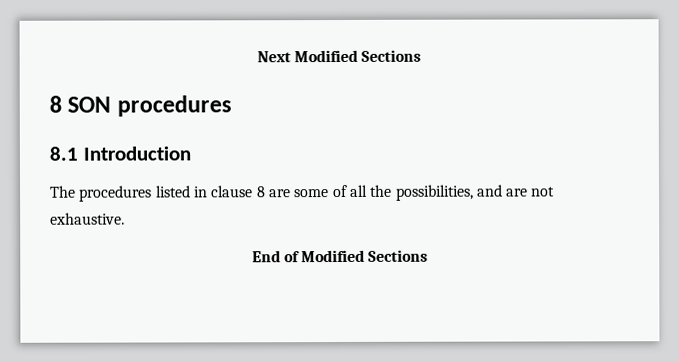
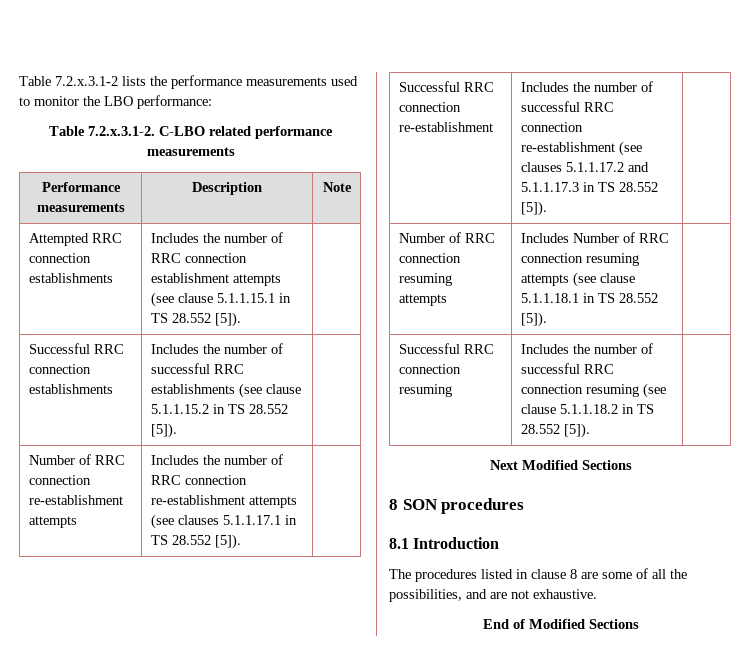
+ Table 7.2.x.3.1-2 lists the performance measurements used to monitor the LBO performance:
+ Table 7.2.x.3.1-2. C-LBO related performance measurements
+ Performance measurements | Description | Note
+ Attempted RRC connection establishments | Includes the number of RRC connection establishment attempts (see clause 5.1.1.15.1 in TS 28.552 [5]). |
+ Successful RRC connection establishments | Includes the number of successful RRC establishments (see clause 5.1.1.15.2 in TS 28.552 [5]). |
+ Number of RRC connection re-establishment attempts | Includes the number of RRC connection re-establishment attempts (see clauses 5.1.1.17.1 in TS 28.552 [5]). |
+ Successful RRC connection re-establishment | Includes the number of successful RRC connection re-establishment (see clauses 5.1.1.17.2 and 5.1.1.17.3 in TS 28.552 [5]). |
+ Number of RRC connection resuming attempts | Includes Number of RRC connection resuming attempts (see clause 5.1.1.18.1 in TS 28.552 [5]). |
+ Successful RRC connection resuming | Includes the number of successful RRC connection resuming (see clause 5.1.1.18.2 in TS 28.552 [5]). |

